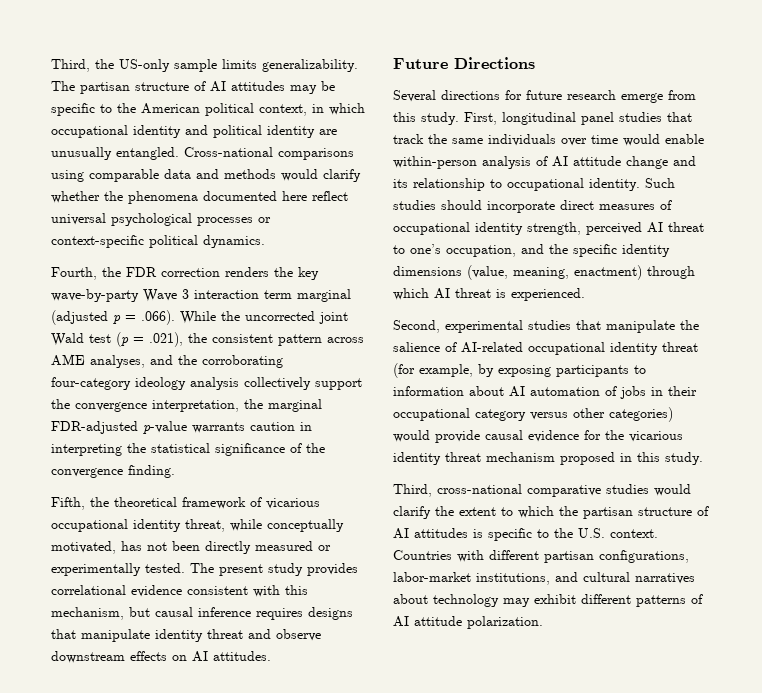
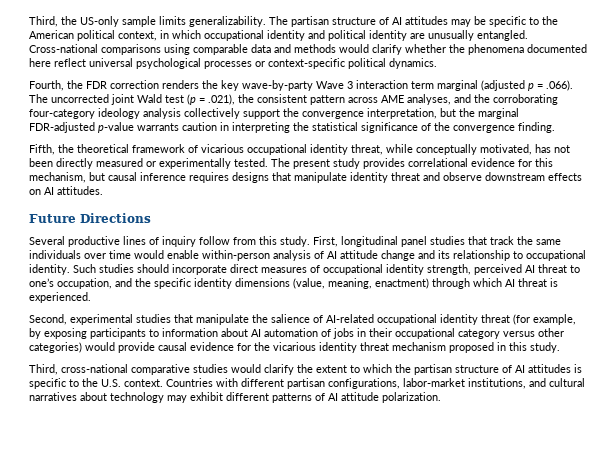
- Fourth, the FDR correction renders the key wave-by-party Wave 3 interaction term marginal (adjusted p = .066). While the uncorrected joint Wald test (p = .021), the consistent pattern across AME analyses, and the corroborating four-category ideology analysis collectively support the convergence interpretation, the marginal FDR-adjusted p-value warrants caution in interpreting the statistical significance of the convergence finding.
+ Fourth, the FDR correction renders the key wave-by-party Wave 3 interaction term marginal (adjusted p = .066). The uncorrected joint Wald test (p = .021), the consistent pattern across AME analyses, and the corroborating four-category ideology analysis collectively support the convergence interpretation, but the marginal FDR-adjusted p-value warrants caution in interpreting the statistical significance of the convergence finding.
- The present study provides correlational evidence consistent with this mechanism, but causal inference requires designs that manipulate identity threat and observe downstream effects on AI attitudes.
+ The present study provides correlational evidence for this mechanism, but causal inference requires designs that manipulate identity threat and observe downstream effects on AI attitudes.
- Several directions for future research emerge from this study.
+ Several productive lines of inquiry follow from this study.

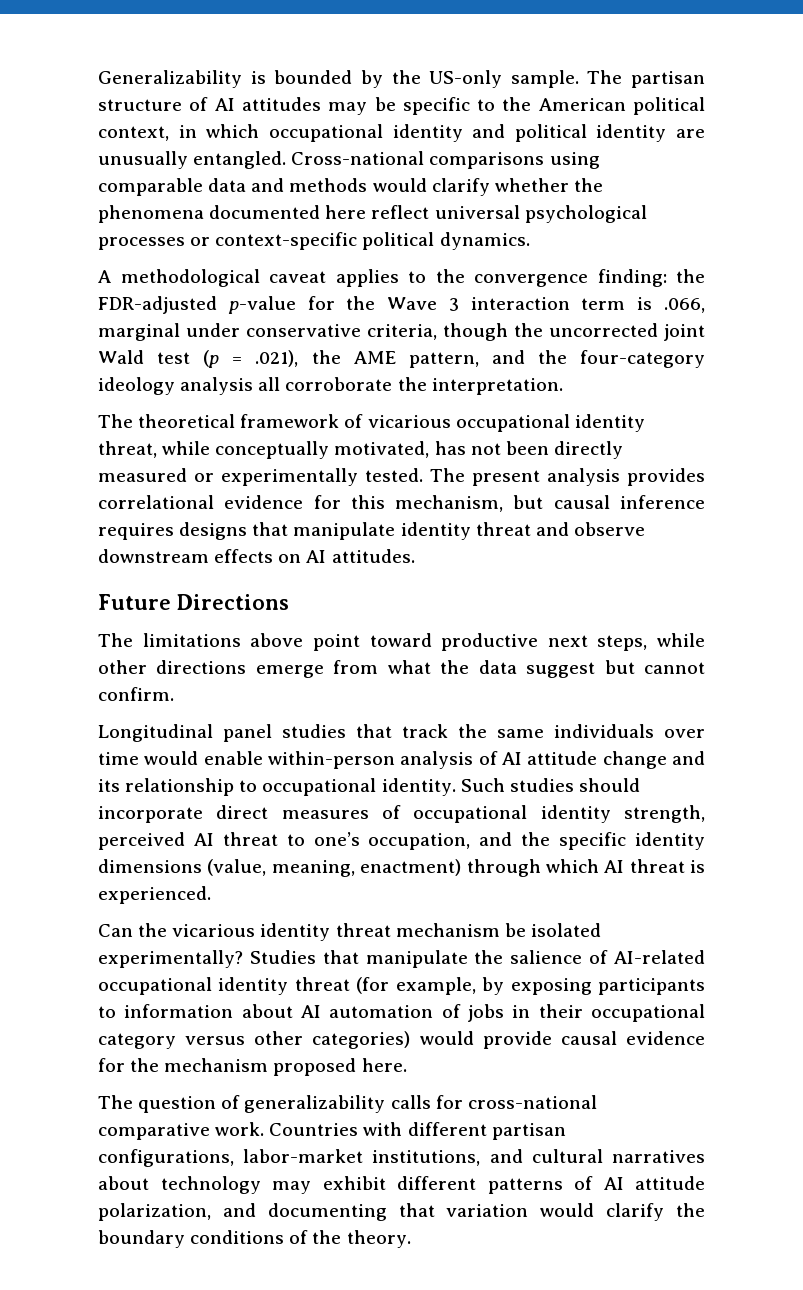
- Third, the US-only sample limits generalizability.
+ Generalizability is bounded by the US-only sample.
- Fourth, the FDR correction renders the key wave-by-party Wave 3 interaction term marginal (adjusted p = .066). The uncorrected joint Wald test (p = .021), the consistent pattern across AME analyses, and the corroborating four-category ideology analysis collectively support the convergence interpretation, but the marginal FDR-adjusted p-value warrants caution in interpreting the statistical significance of the convergence finding.
- Fifth, the theoretical framework of vicarious occupational identity threat, while conceptually motivated, has not been directly measured or experimentally tested.
+ A methodological caveat applies to the convergence finding: the FDR-adjusted p-value for the Wave 3 interaction term is .066, marginal under conservative criteria, though the uncorrected joint Wald test (p = .021), the AME pattern, and the four-category ideology analysis all corroborate the interpretation.
+ The theoretical framework of vicarious occupational identity threat, while conceptually motivated, has not been directly measured or experimentally tested.
- The present study provides correlational evidence for this mechanism, but causal inference requires designs that manipulate identity threat and observe downstream effects on AI attitudes.
+ The present analysis provides correlational evidence for this mechanism, but causal inference requires designs that manipulate identity threat and observe downstream effects on AI attitudes.
- Several productive lines of inquiry follow from this study. First, longitudinal panel studies that track the same individuals over time would enable within-person analysis of AI attitude change and its relationship to occupational identity.
+ The limitations above point toward productive next steps, while other directions emerge from what the data suggest but cannot confirm.
+ Longitudinal panel studies that track the same individuals over time would enable within-person analysis of AI attitude change and its relationship to occupational identity.
- Second, experimental studies that manipulate the salience of AI-related occupational identity threat (for example, by exposing participants to information about AI automation of jobs in their occupational category versus other categories) would provide causal evidence for the vicarious identity threat mechanism proposed in this study.
- Third, cross-national comparative studies would clarify the extent to which the partisan structure of AI attitudes is specific to the U.S. context.
+ Can the vicarious identity threat mechanism be isolated experimentally? Studies that manipulate the salience of AI-related occupational identity threat (for example, by exposing participants to information about AI automation of jobs in their occupational category versus other categories) would provide causal evidence for the mechanism proposed here.
+ The question of generalizability calls for cross-national comparative work.
- Countries with different partisan configurations, labor-market institutions, and cultural narratives about technology may exhibit different patterns of AI attitude polarization.
+ Countries with different partisan configurations, labor-market institutions, and cultural narratives about technology may exhibit different patterns of AI attitude polarization, and documenting that variation would clarify the boundary conditions of the theory.

